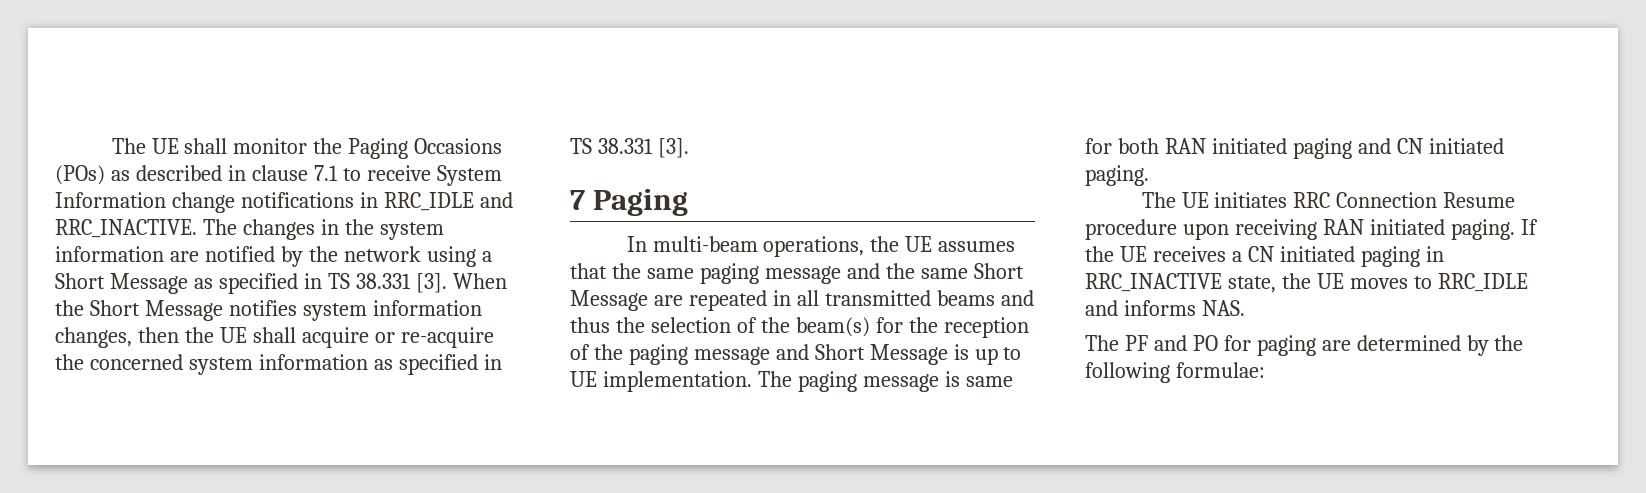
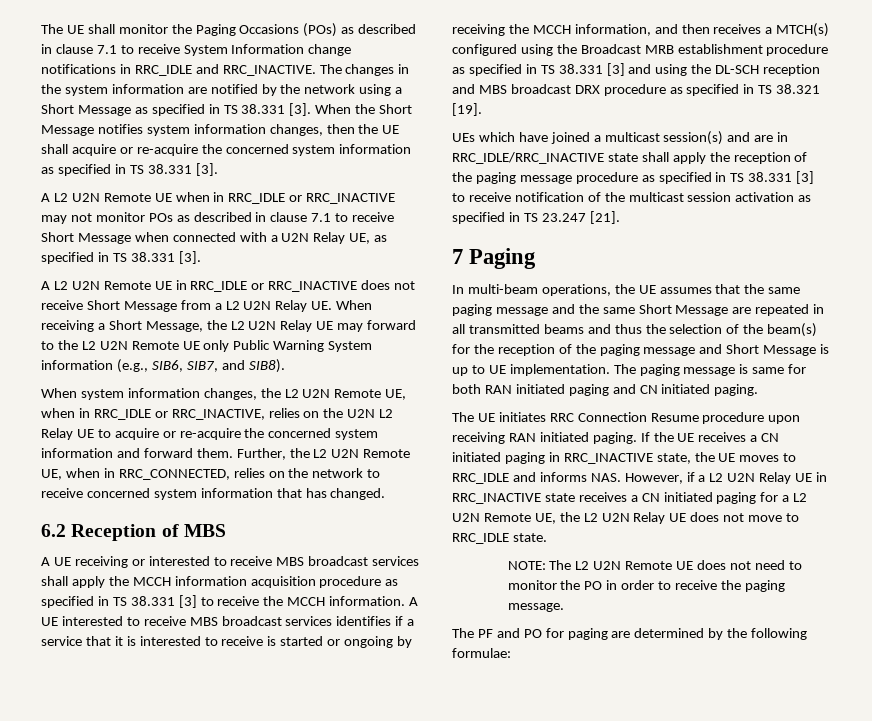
+ A L2 U2N Remote UE when in RRC_IDLE or RRC_INACTIVE may not monitor POs as described in clause 7.1 to receive Short Message when connected with a U2N Relay UE, as specified in TS 38.331 [3].
+ A L2 U2N Remote UE in RRC_IDLE or RRC_INACTIVE does not receive Short Message from a L2 U2N Relay UE. When receiving a Short Message, the L2 U2N Relay UE may forward to the L2 U2N Remote UE only Public Warning System information (e.g., SIB6, SIB7, and SIB8).
+ When system information changes, the L2 U2N Remote UE, when in RRC_IDLE or RRC_INACTIVE, relies on the U2N L2 Relay UE to acquire or re-acquire the concerned system information and forward them. Further, the L2 U2N Remote UE, when in RRC_CONNECTED, relies on the network to receive concerned system information that has changed.
+ 6.2 Reception of MBS
+ A UE receiving or interested to receive MBS broadcast services shall apply the MCCH information acquisition procedure as specified in TS 38.331 [3] to receive the MCCH information. A UE interested to receive MBS broadcast services identifies if a service that it is interested to receive is started or ongoing by receiving the MCCH information, and then receives a MTCH(s) configured using the Broadcast MRB establishment procedure as specified in TS 38.331 [3] and using the DL-SCH reception and MBS broadcast DRX procedure as specified in TS 38.321 [19].
+ UEs which have joined a multicast session(s) and are in RRC_IDLE/RRC_INACTIVE state shall apply the reception of the paging message procedure as specified in TS 38.331 [3] to receive notification of the multicast session activation as specified in TS 23.247 [21].
- If the UE receives a CN initiated paging in RRC_INACTIVE state, the UE moves to RRC_IDLE and informs NAS.
+ If the UE receives a CN initiated paging in RRC_INACTIVE state, the UE moves to RRC_IDLE and informs NAS. However, if a L2 U2N Relay UE in RRC_INACTIVE state receives a CN initiated paging for a L2 U2N Remote UE, the L2 U2N Relay UE does not move to RRC_IDLE state.
+ NOTE: The L2 U2N Remote UE does not need to monitor the PO in order to receive the paging message.

